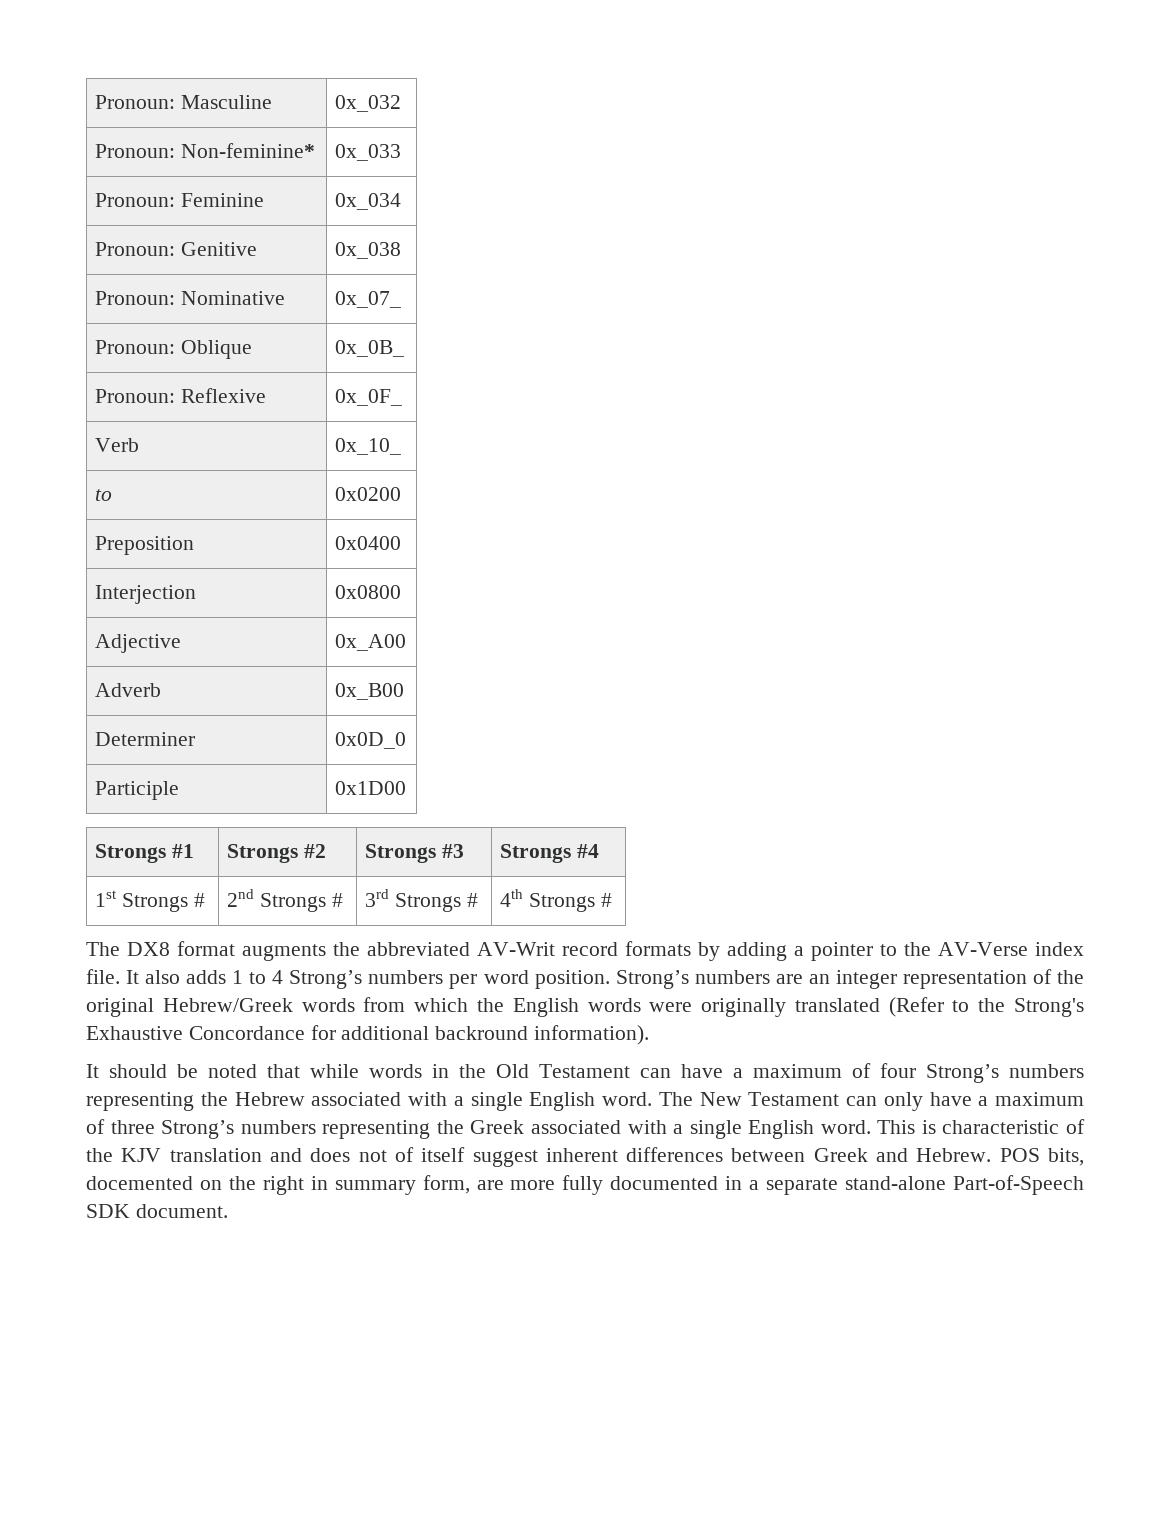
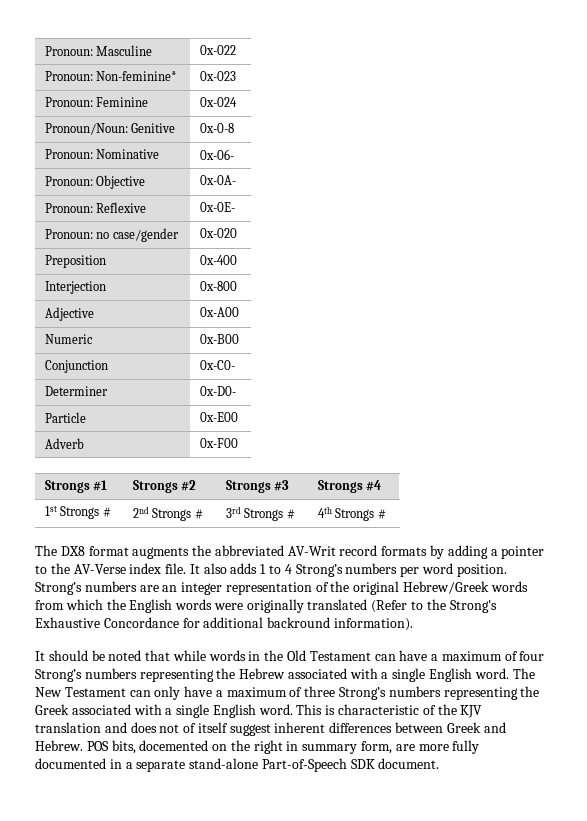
- Pronoun: Masculine | 0x_032
+ Pronoun: Masculine | 0x-022
- Pronoun: Non-feminine* | 0x_033
+ Pronoun: Non-feminine* | 0x-023
- Pronoun: Feminine | 0x_034
- Pronoun: Genitive | 0x_038
+ Pronoun: Feminine | 0x-024
+ Pronoun/Noun: Genitive | 0x-0-8
- Pronoun: Nominative | 0x_07_
- Pronoun: Oblique | 0x_0B_
+ Pronoun: Nominative | 0x-06-
+ Pronoun: Objective | 0x-0A-
- Pronoun: Reflexive | 0x_0F_
- Verb | 0x_10_
- to | 0x0200
+ Pronoun: Reflexive | 0x-0E-
+ Pronoun: no case/gender | 0x-020
- Preposition | 0x0400
+ Preposition | 0x-400
- Interjection | 0x0800
+ Interjection | 0x-800
- Adjective | 0x_A00
- Adverb | 0x_B00
- Determiner | 0x0D_0
- Participle | 0x1D00
+ Adjective | 0x-A00
+ Numeric | 0x-B00
+ Conjunction | 0x-C0-
+ Determiner | 0x-D0-
+ Particle | 0x-E00
+ Adverb | 0x-F00

